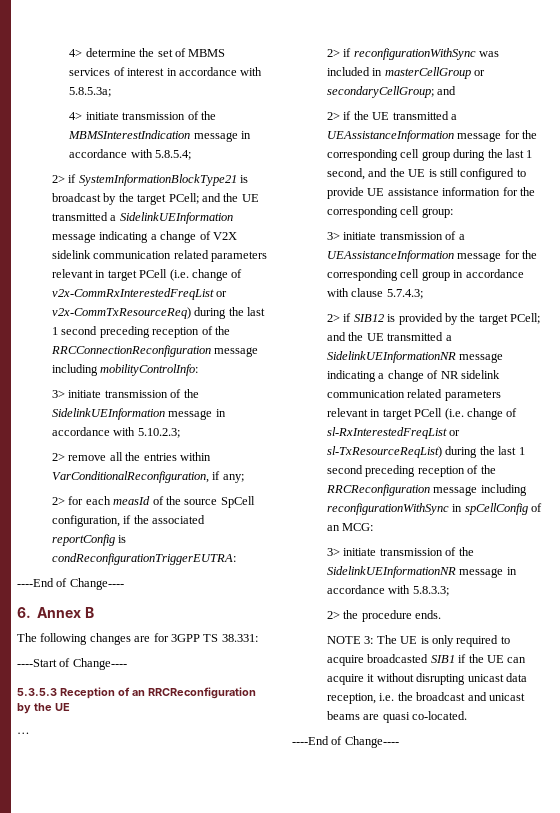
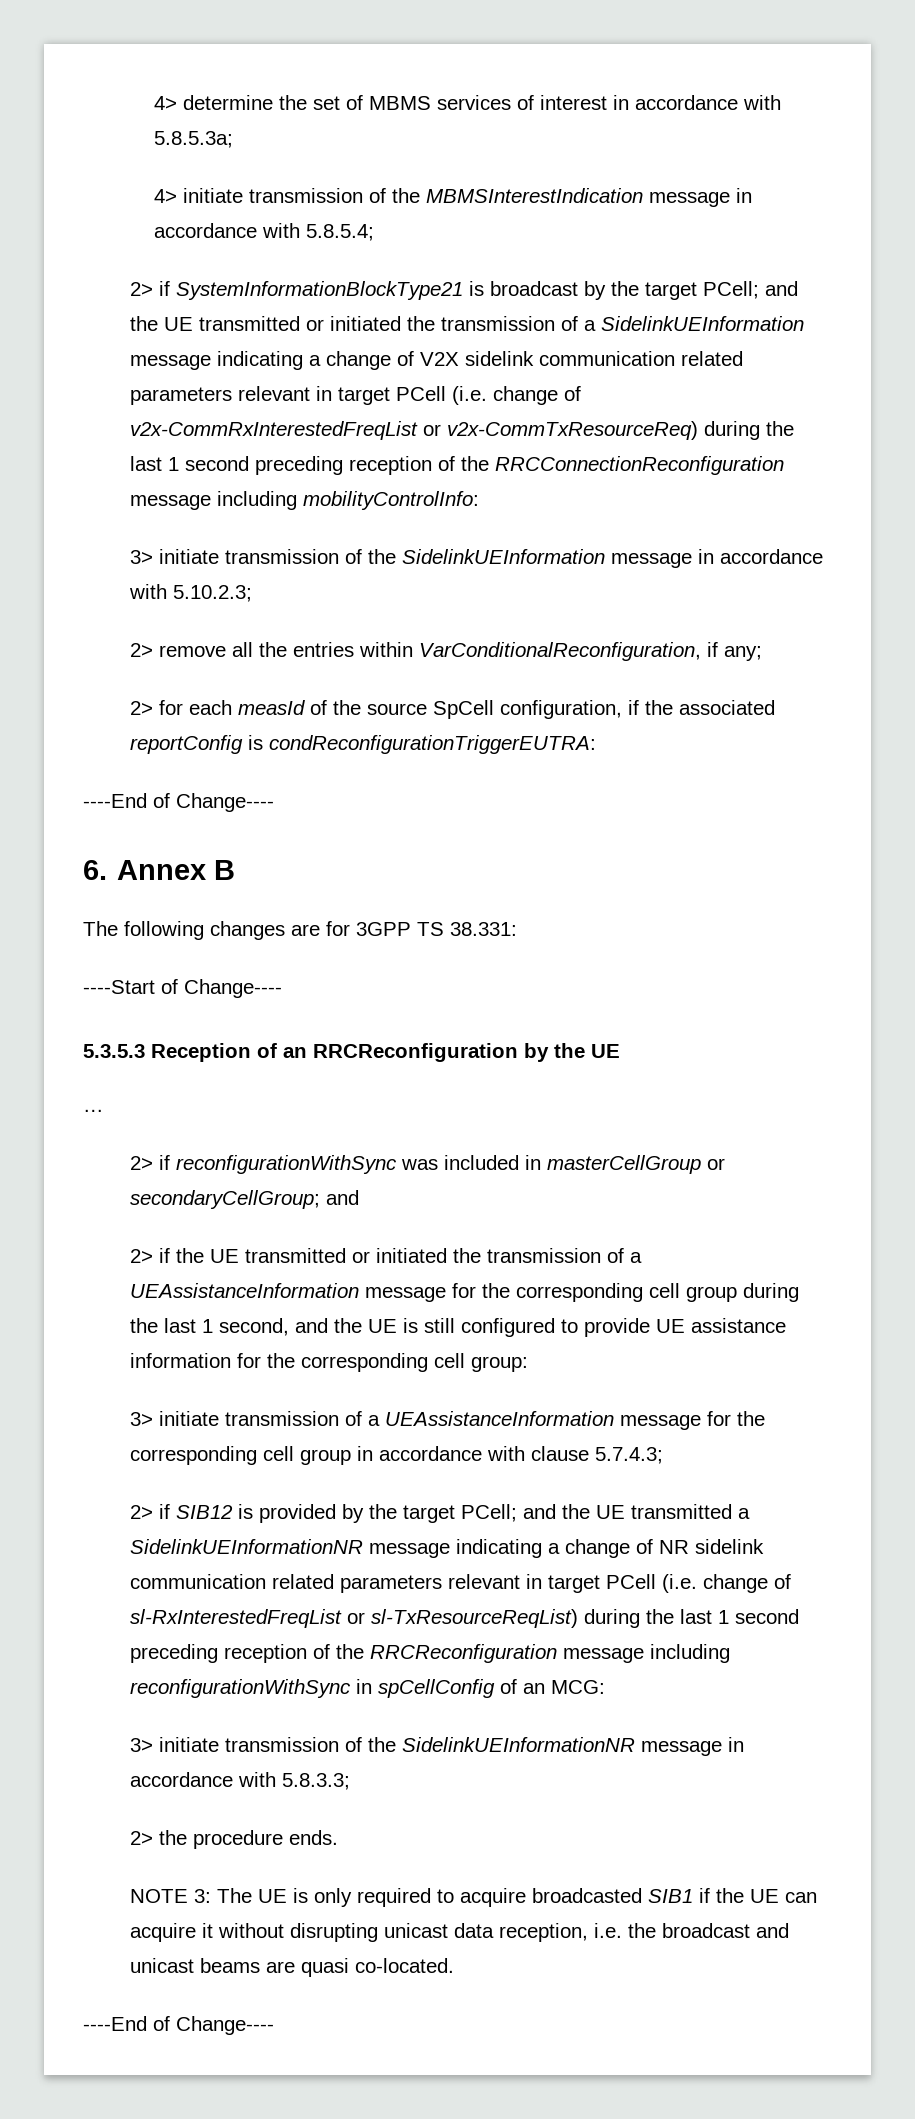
- 2> if SystemInformationBlockType21 is broadcast by the target PCell; and the UE transmitted a SidelinkUEInformation message indicating a change of V2X sidelink communication related parameters relevant in target PCell (i.e. change of v2x-CommRxInterestedFreqList or v2x-CommTxResourceReq) during the last 1 second preceding reception of the RRCConnectionReconfiguration message including mobilityControlInfo:
+ 2> if SystemInformationBlockType21 is broadcast by the target PCell; and the UE transmitted or initiated the transmission of a SidelinkUEInformation message indicating a change of V2X sidelink communication related parameters relevant in target PCell (i.e. change of v2x-CommRxInterestedFreqList or v2x-CommTxResourceReq) during the last 1 second preceding reception of the RRCConnectionReconfiguration message including mobilityControlInfo:
- 2> if the UE transmitted a UEAssistanceInformation message for the corresponding cell group during the last 1 second, and the UE is still configured to provide UE assistance information for the corresponding cell group:
+ 2> if the UE transmitted or initiated the transmission of a UEAssistanceInformation message for the corresponding cell group during the last 1 second, and the UE is still configured to provide UE assistance information for the corresponding cell group:

